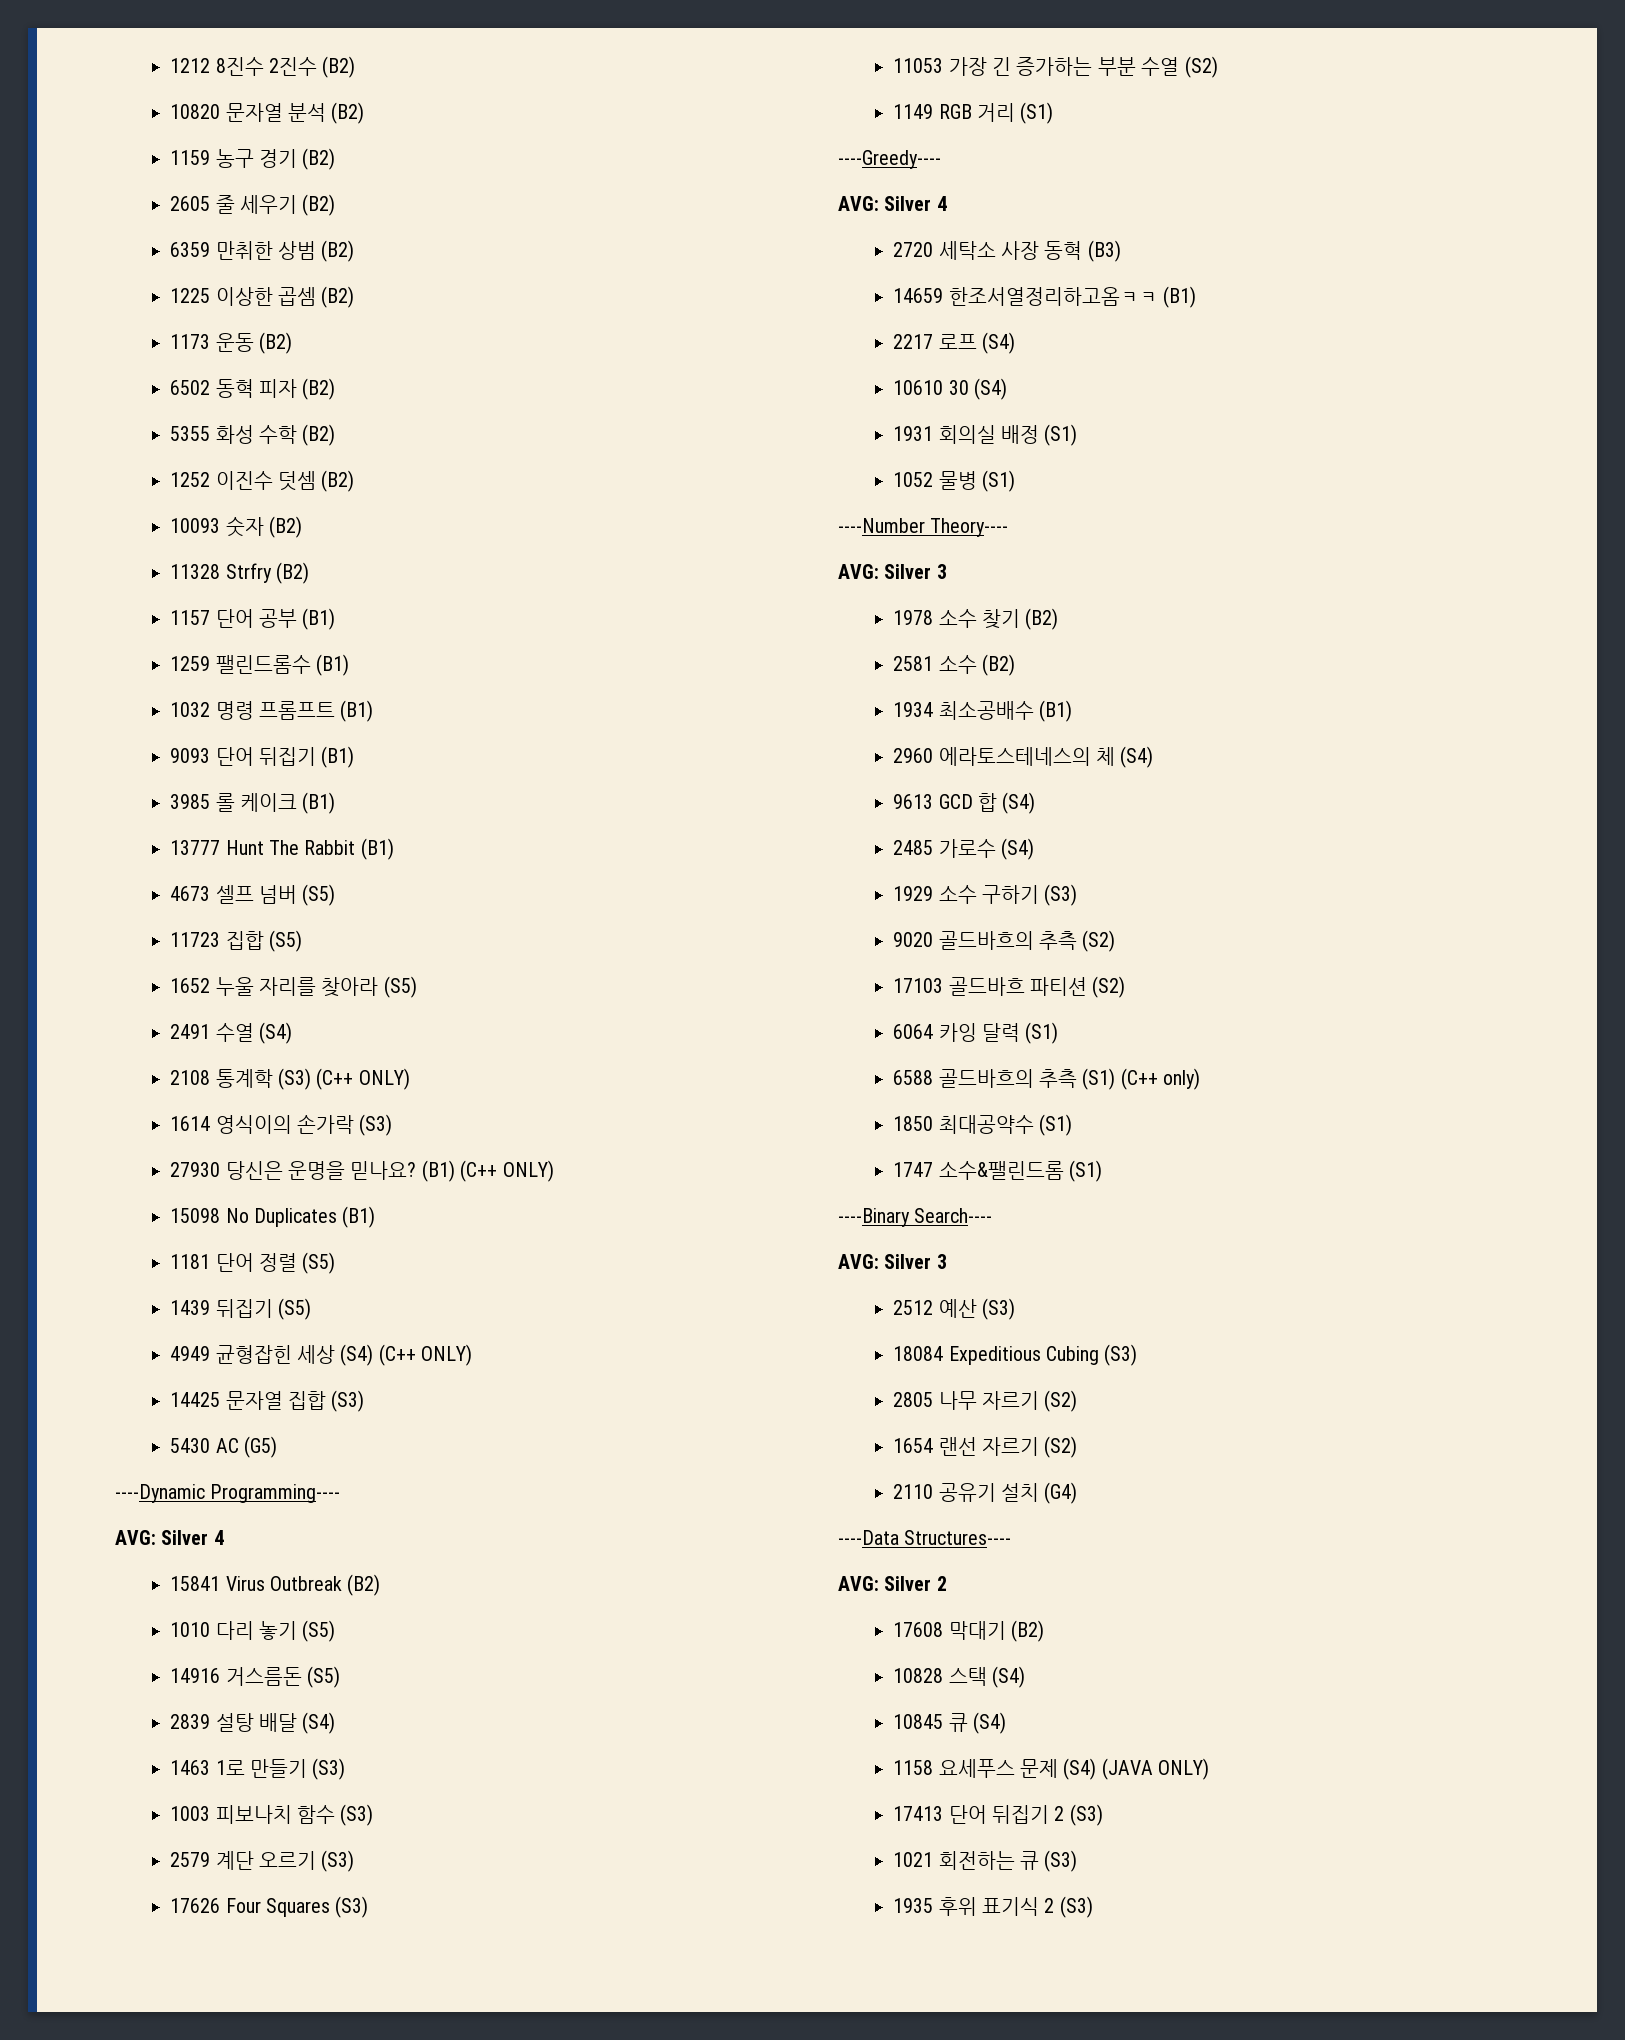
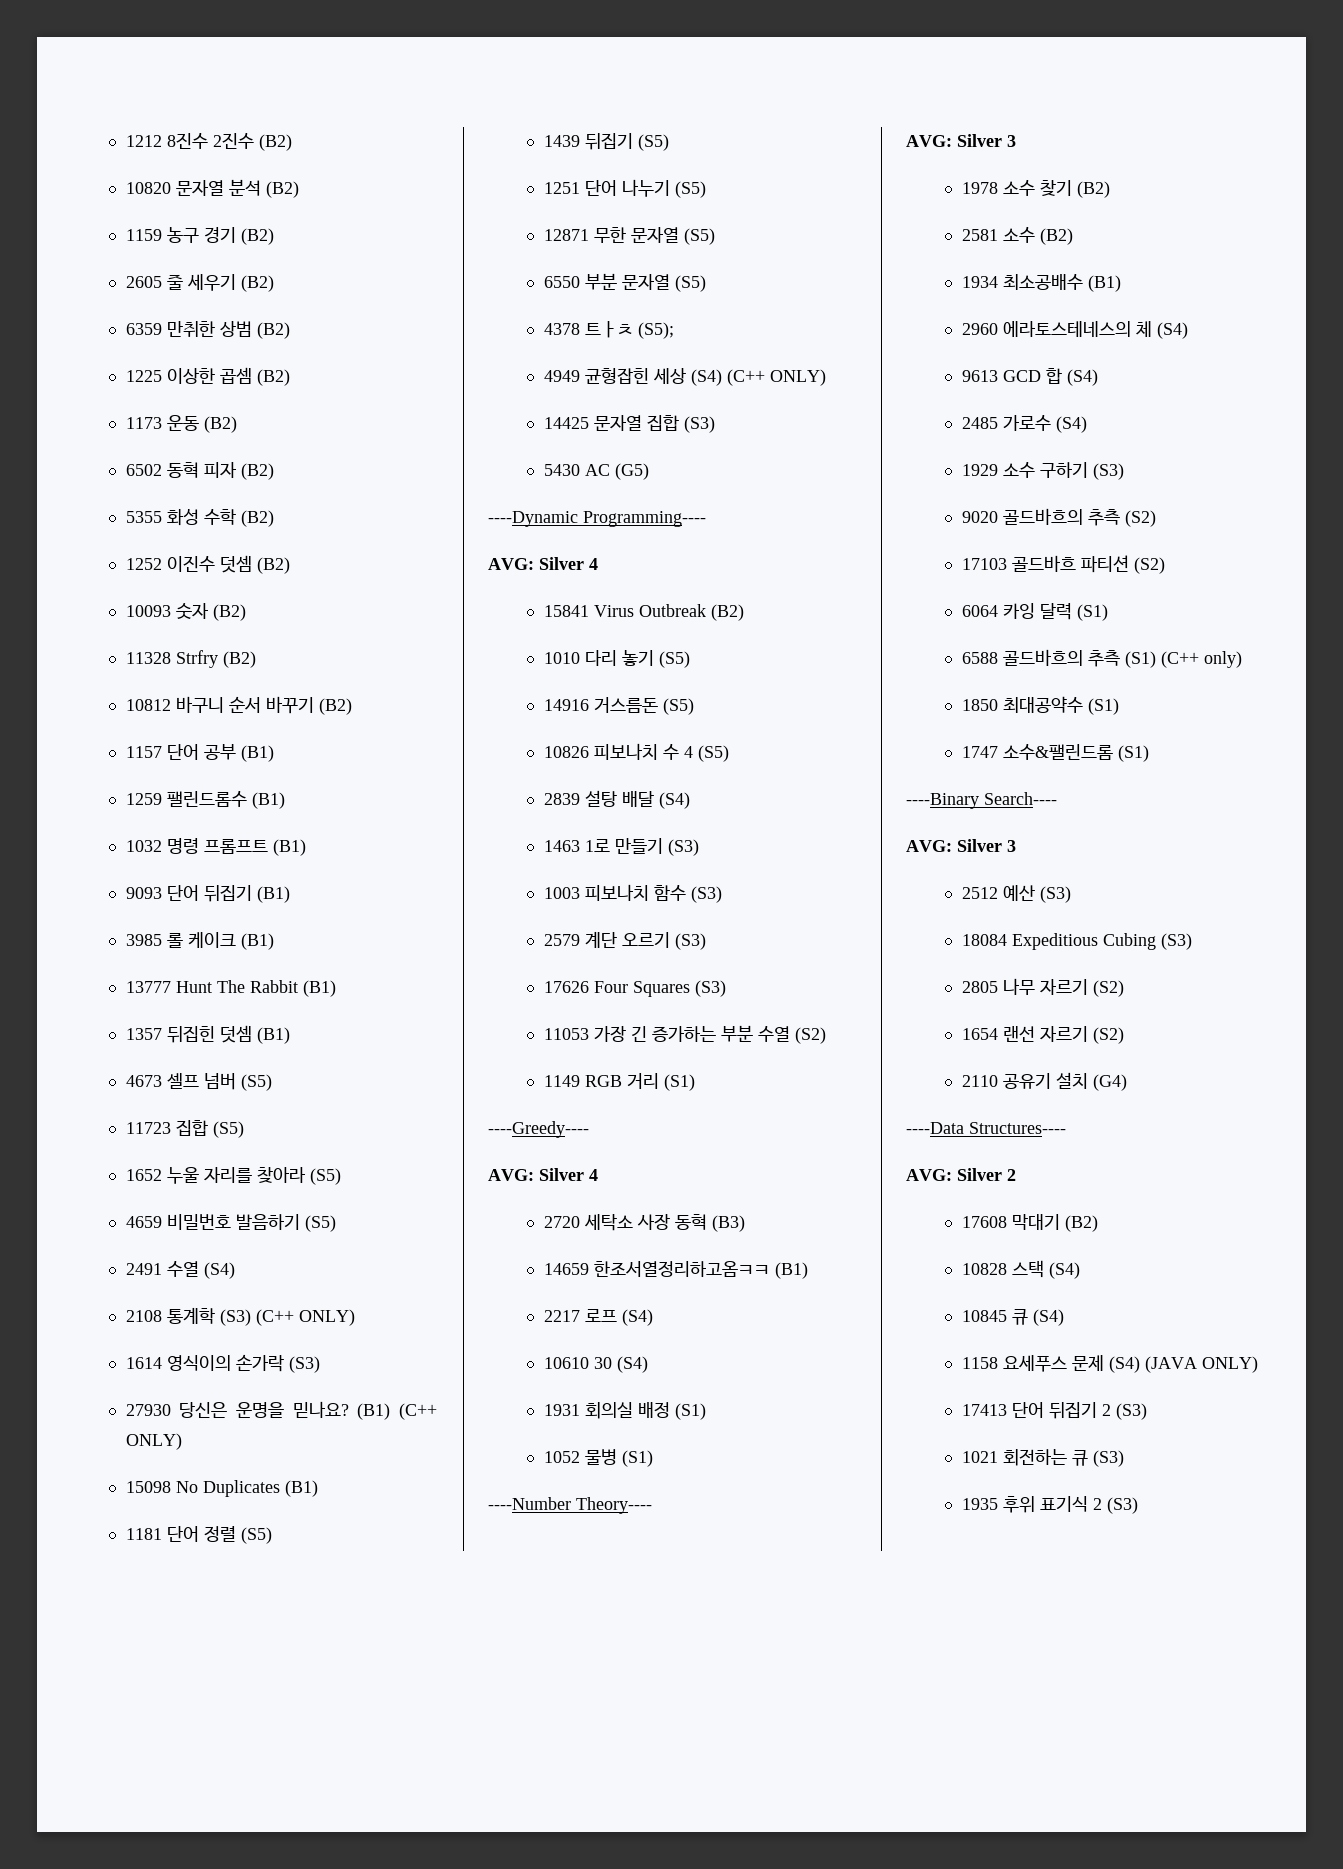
+ 10812 바구니 순서 바꾸기 (B2)
+ 1357 뒤집힌 덧셈 (B1)
+ 4659 비밀번호 발음하기 (S5)
+ 1251 단어 나누기 (S5)
+ 12871 무한 문자열 (S5)
+ 6550 부분 문자열 (S5)
+ 4378 트ㅏㅊ (S5);
+ 10826 피보나치 수 4 (S5)

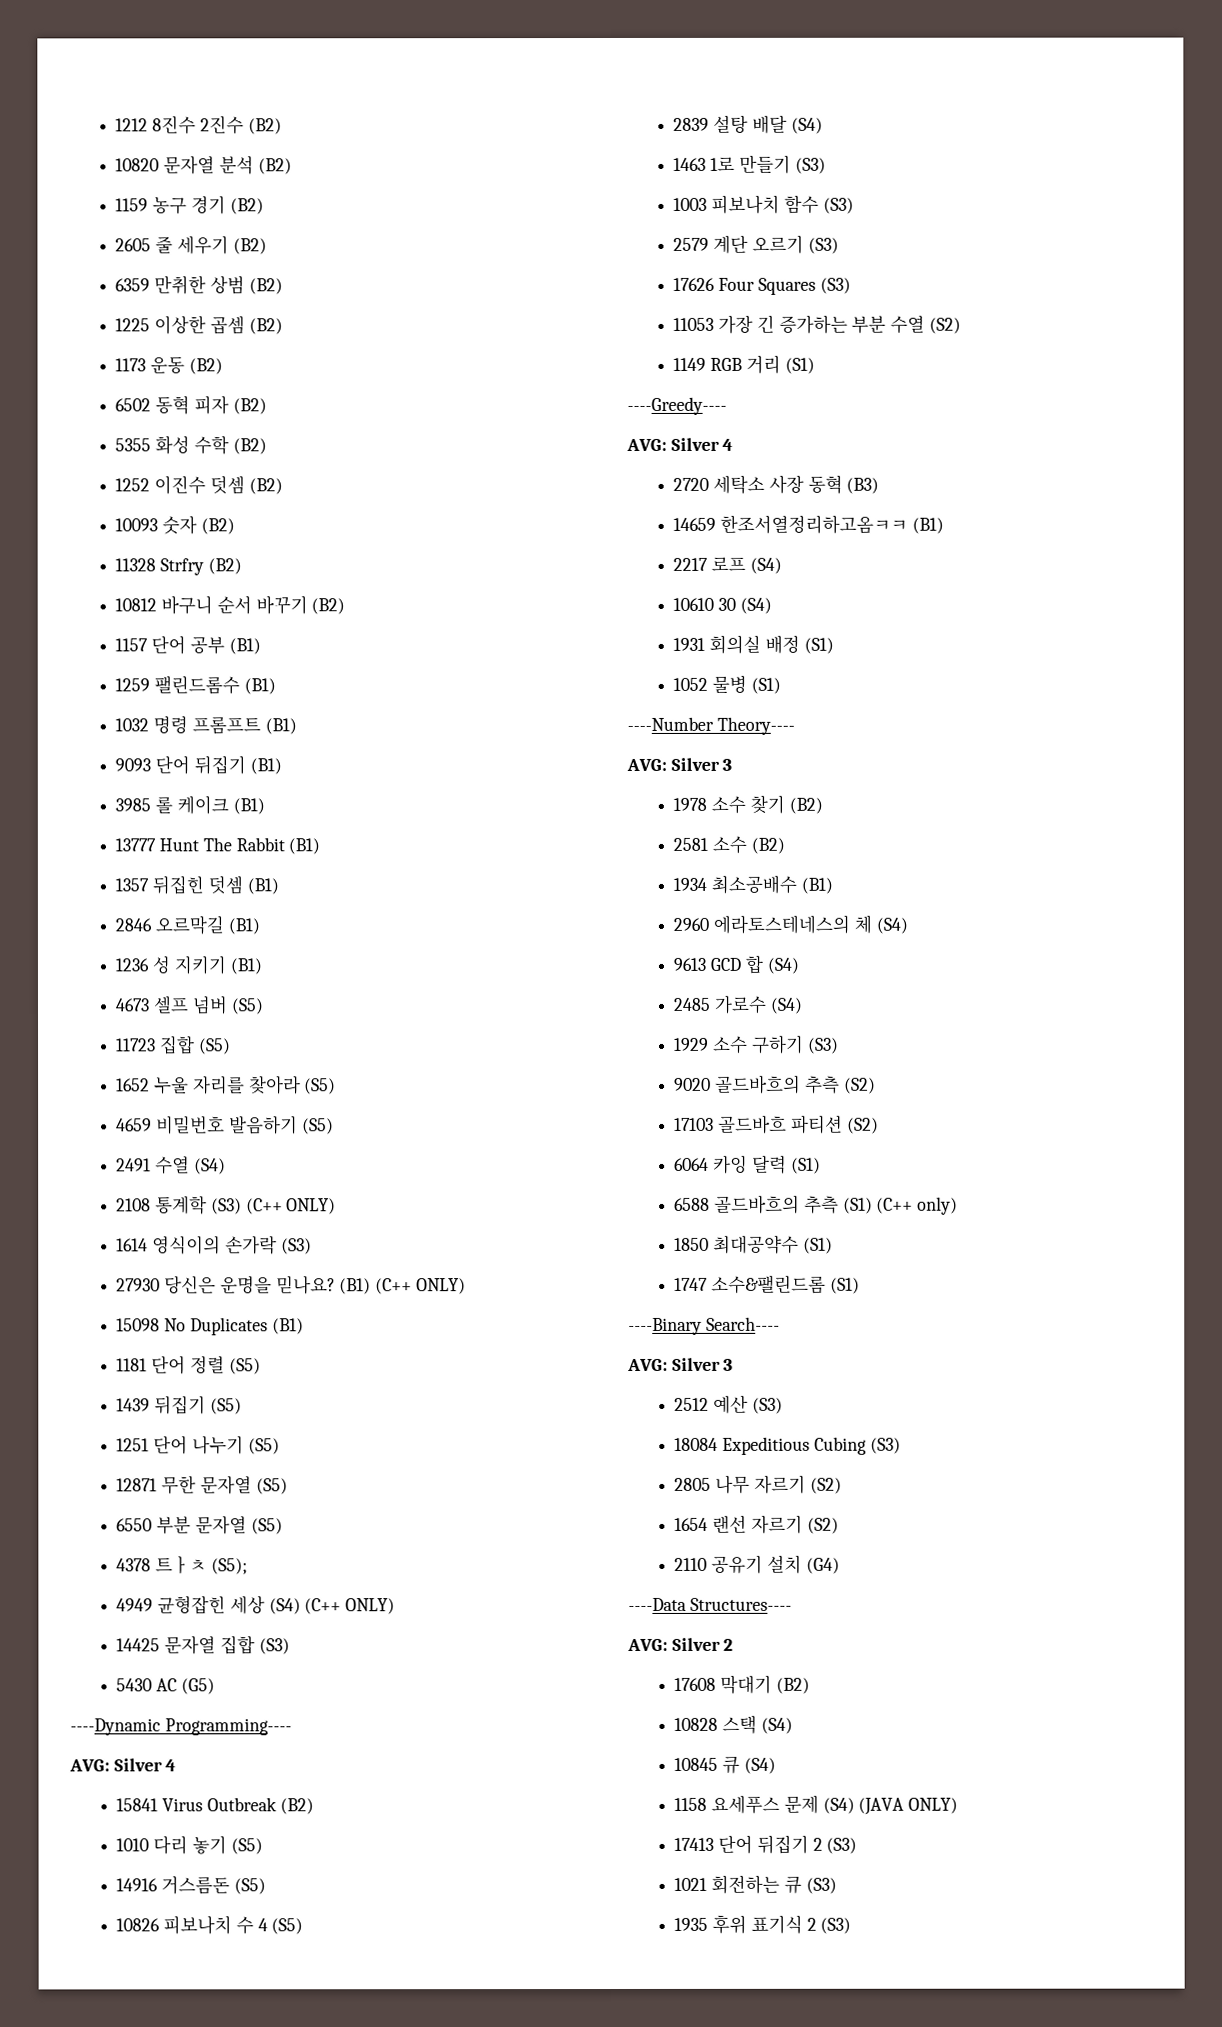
+ 2846 오르막길 (B1)
+ 1236 성 지키기 (B1)

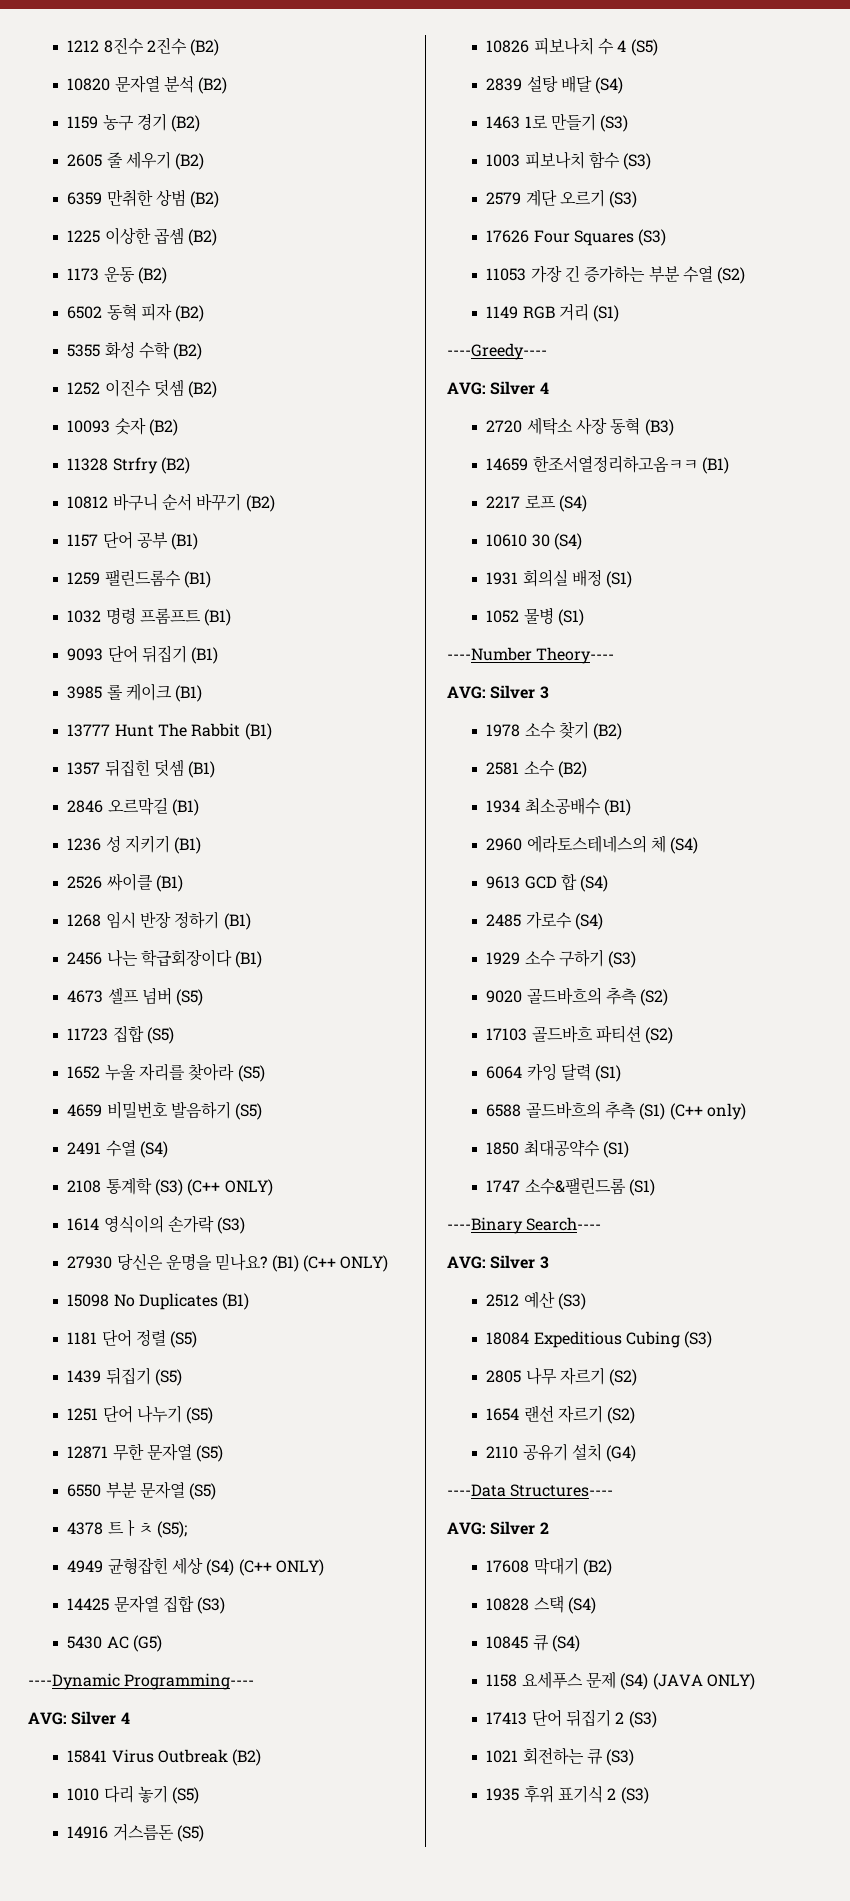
+ 2526 싸이클 (B1)
+ 1268 임시 반장 정하기 (B1)
+ 2456 나는 학급회장이다 (B1)

